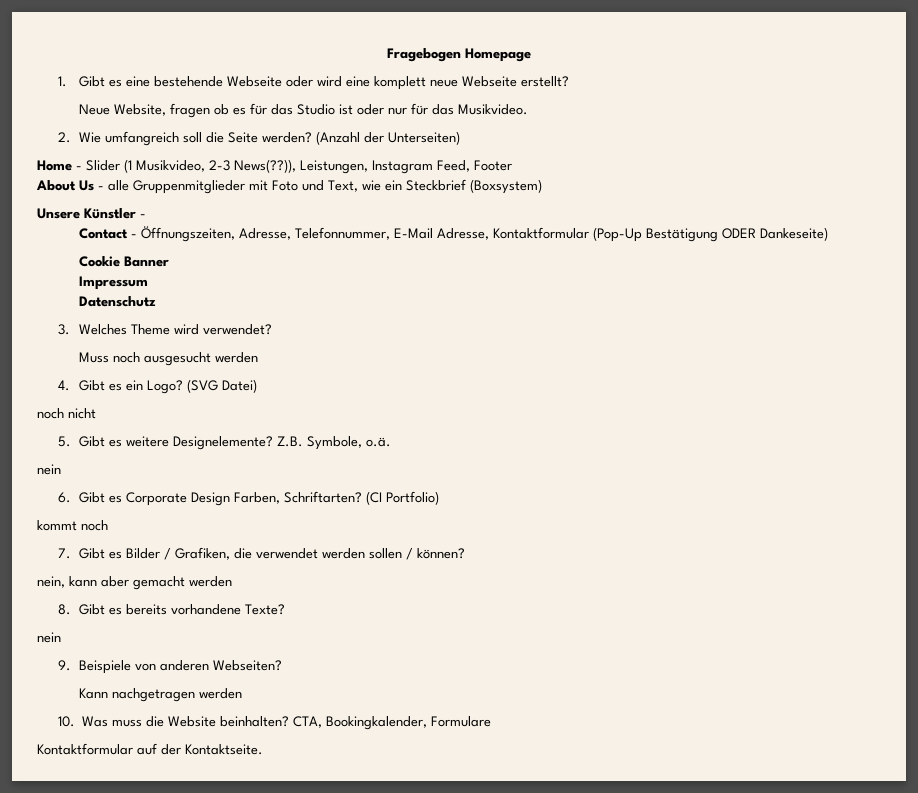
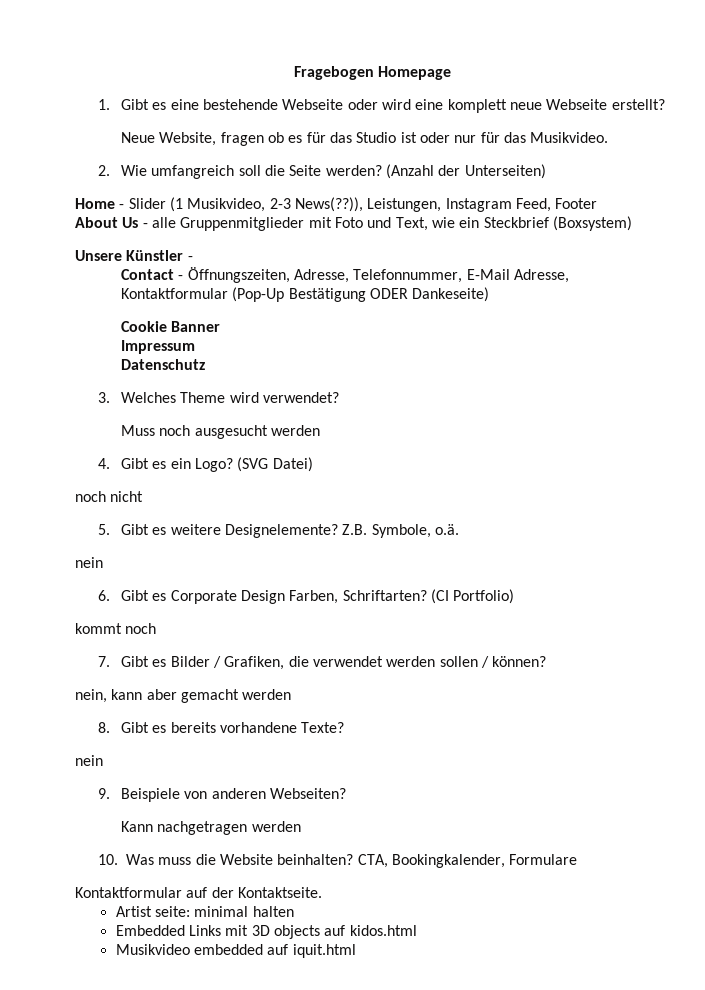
+ Artist seite: minimal halten
+ Embedded Links mit 3D objects auf kidos.html
+ Musikvideo embedded auf iquit.html

